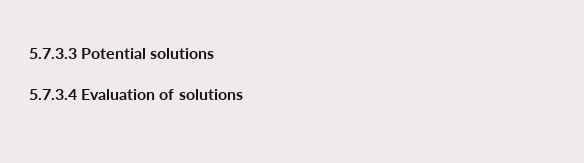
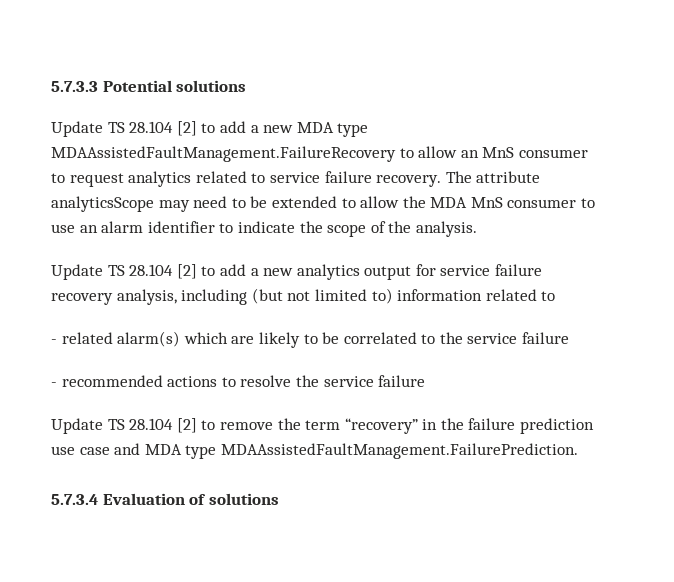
+ Update TS 28.104 [2] to add a new MDA type MDAAssistedFaultManagement.FailureRecovery to allow an MnS consumer to request analytics related to service failure recovery. The attribute analyticsScope may need to be extended to allow the MDA MnS consumer to use an alarm identifier to indicate the scope of the analysis.
+ Update TS 28.104 [2] to add a new analytics output for service failure recovery analysis, including (but not limited to) information related to
+ - related alarm(s) which are likely to be correlated to the service failure
+ - recommended actions to resolve the service failure
+ Update TS 28.104 [2] to remove the term “recovery” in the failure prediction use case and MDA type MDAAssistedFaultManagement.FailurePrediction.

